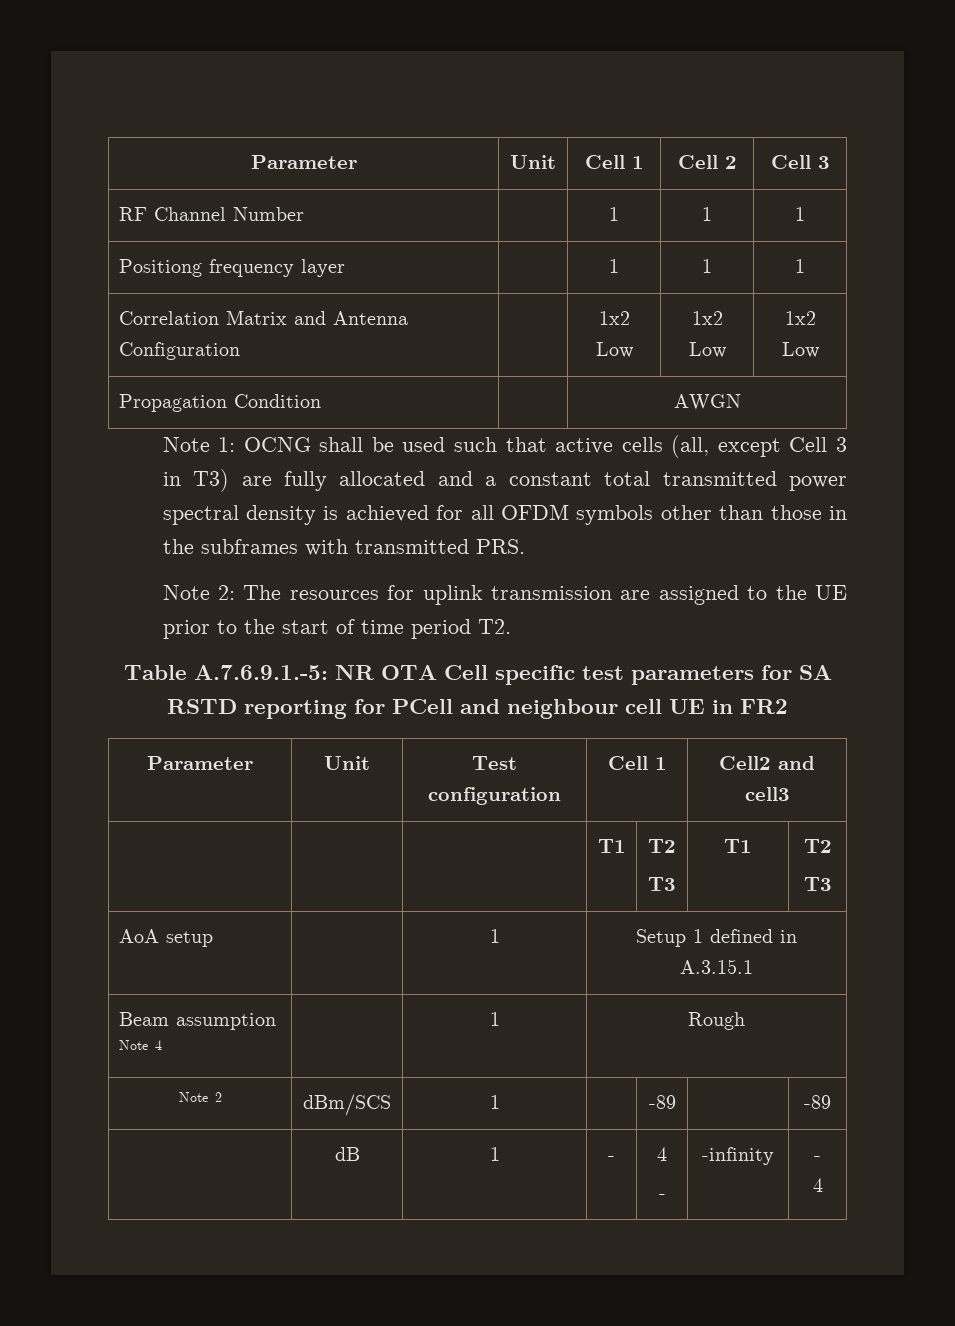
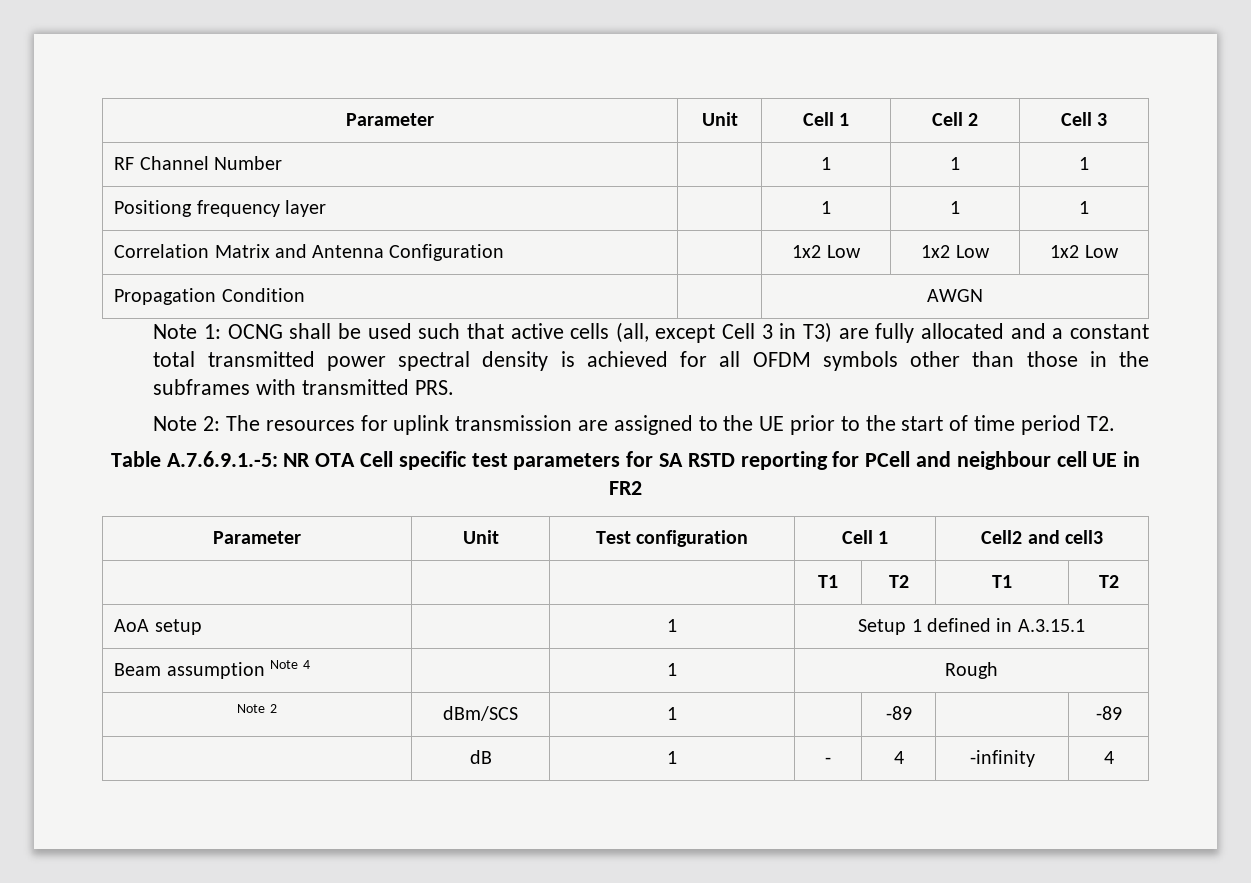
- | | | T1 | T2
- T3 | T1 | T2
- T3
+ | | | T1 | T2 | T1 | T2
- | dB | 1 | - | 4
- - | -infinity | -
- 4
+ | dB | 1 | - | 4 | -infinity | 4

